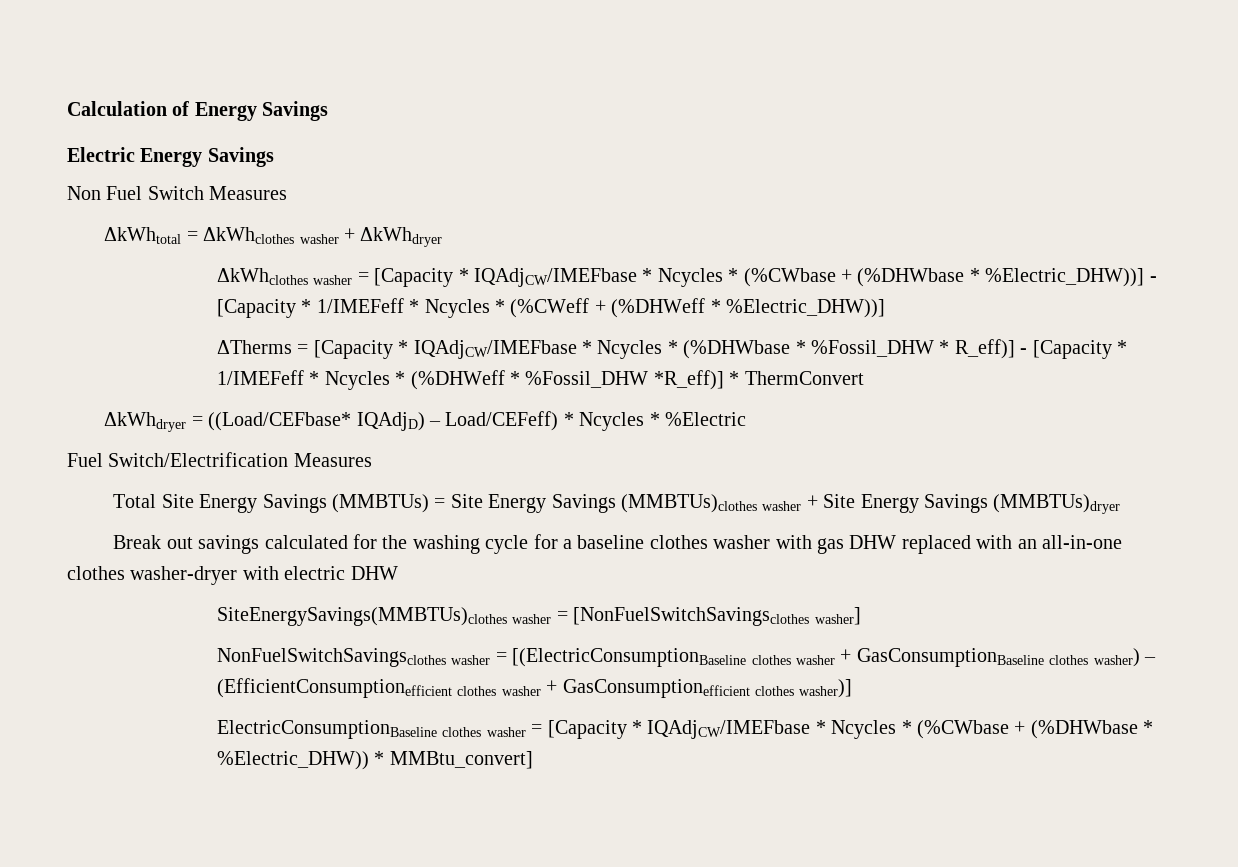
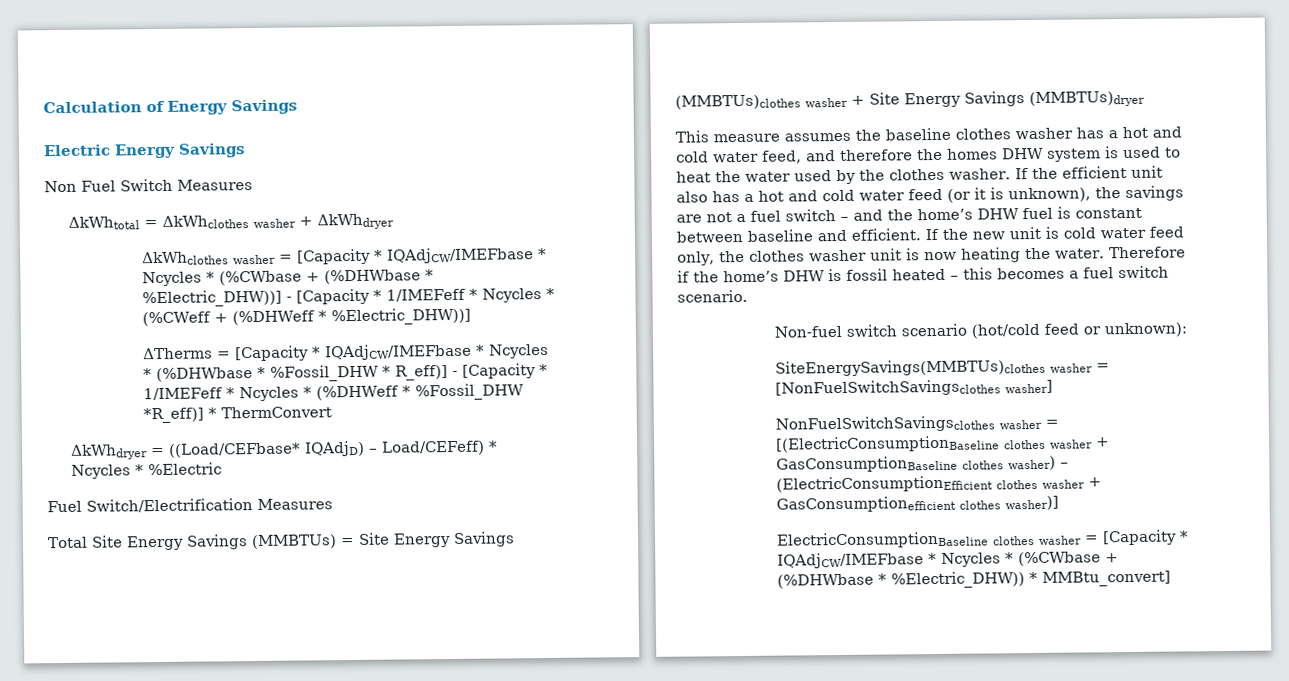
- Break out savings calculated for the washing cycle for a baseline clothes washer with gas DHW replaced with an all-in-one clothes washer-dryer with electric DHW
+ This measure assumes the baseline clothes washer has a hot and cold water feed, and therefore the homes DHW system is used to heat the water used by the clothes washer. If the efficient unit also has a hot and cold water feed (or it is unknown), the savings are not a fuel switch – and the home’s DHW fuel is constant between baseline and efficient. If the new unit is cold water feed only, the clothes washer unit is now heating the water. Therefore if the home’s DHW is fossil heated – this becomes a fuel switch scenario.
+ Non-fuel switch scenario (hot/cold feed or unknown):
- NonFuelSwitchSavingsclothes washer = [(ElectricConsumptionBaseline clothes washer + GasConsumptionBaseline clothes washer) – (EfficientConsumptionefficient clothes washer + GasConsumptionefficient clothes washer)]
+ NonFuelSwitchSavingsclothes washer = [(ElectricConsumptionBaseline clothes washer + GasConsumptionBaseline clothes washer) – (ElectricConsumptionEfficient clothes washer + GasConsumptionefficient clothes washer)]

